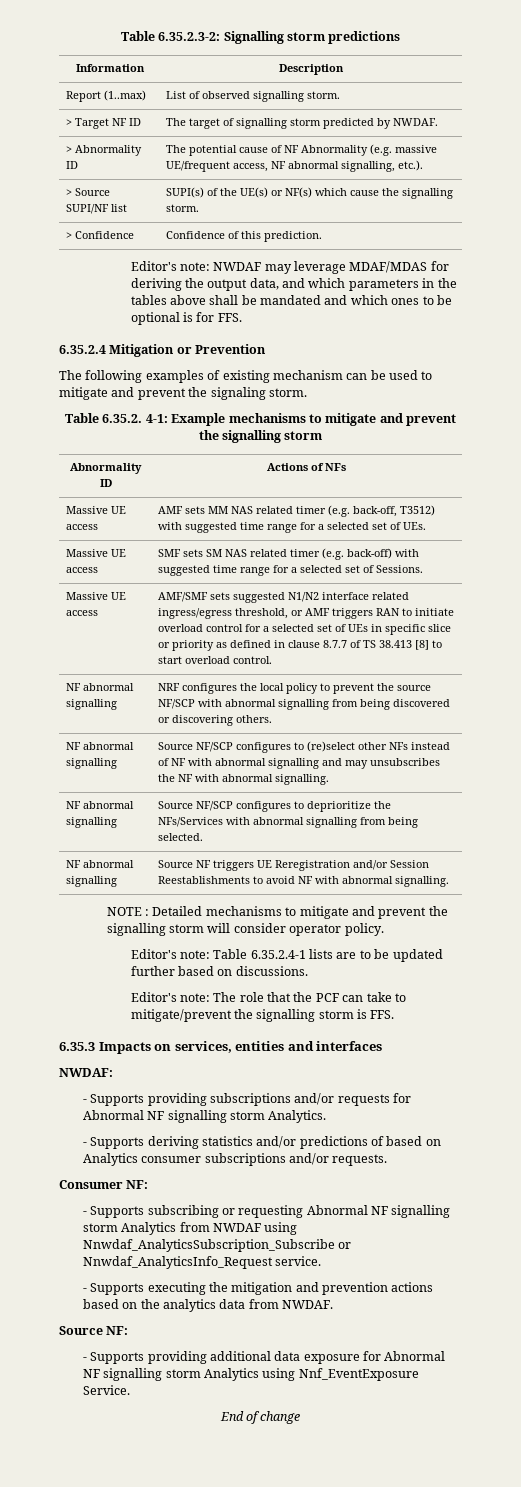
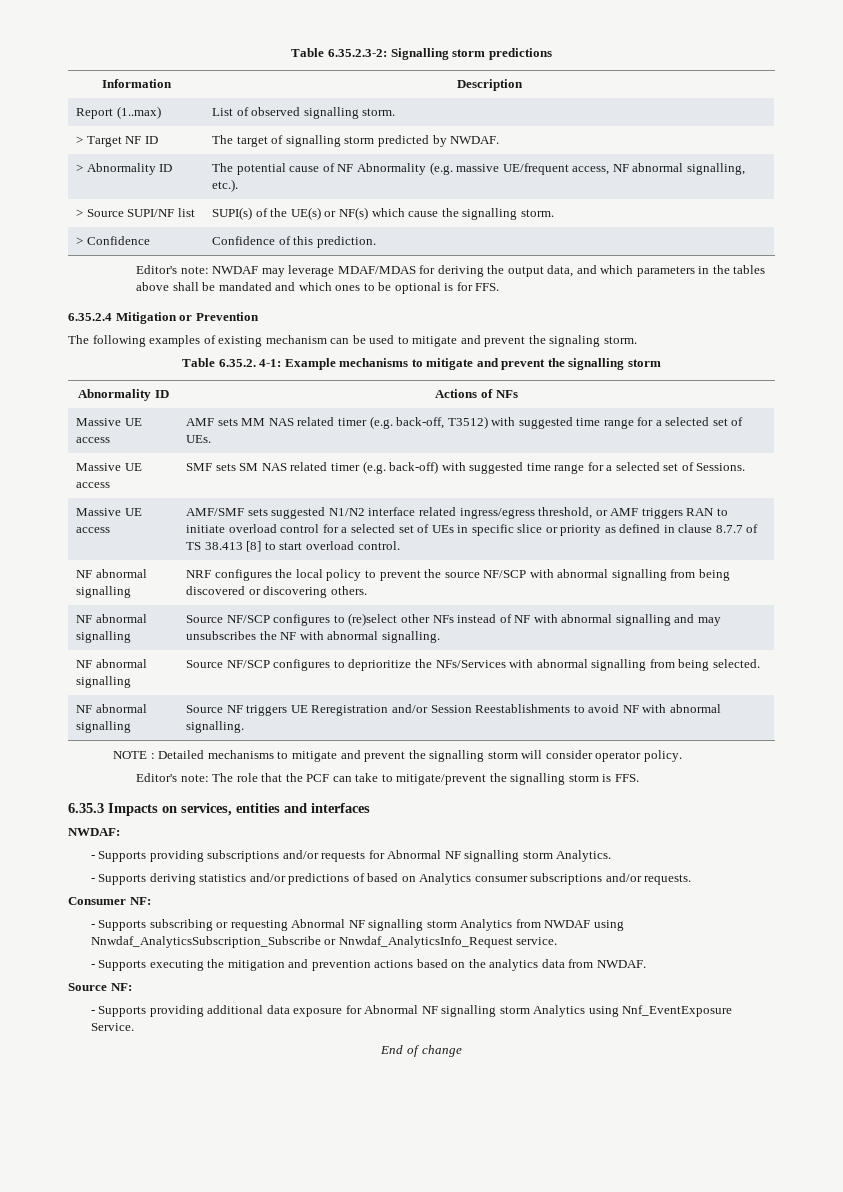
- Editor's note: Table 6.35.2.4-1 lists are to be updated further based on discussions.

